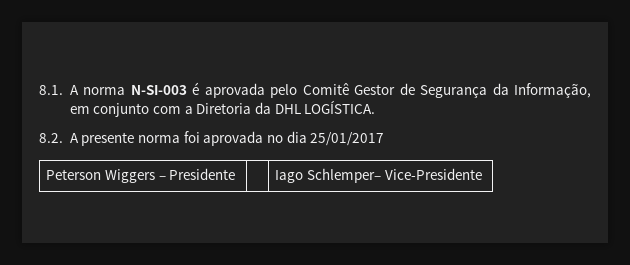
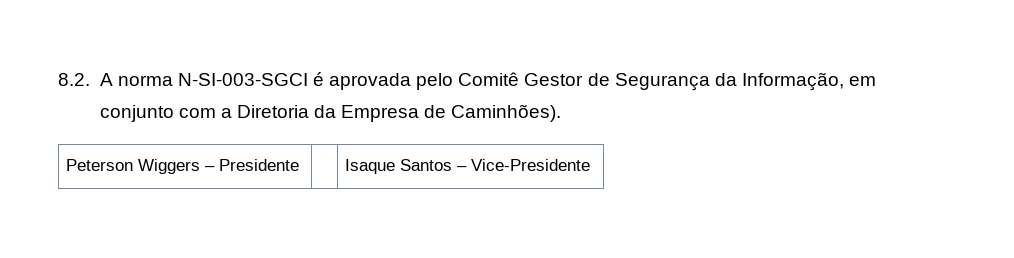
- 8.1. A norma N-SI-003 é aprovada pelo Comitê Gestor de Segurança da Informação, em conjunto com a Diretoria da DHL LOGÍSTICA.
- 8.2. A presente norma foi aprovada no dia 25/01/2017
+ 8.2. A norma N-SI-003-SGCI é aprovada pelo Comitê Gestor de Segurança da Informação, em conjunto com a Diretoria da Empresa de Caminhões).
- Peterson Wiggers – Presidente | | Iago Schlemper– Vice-Presidente
+ Peterson Wiggers – Presidente | | Isaque Santos – Vice-Presidente

